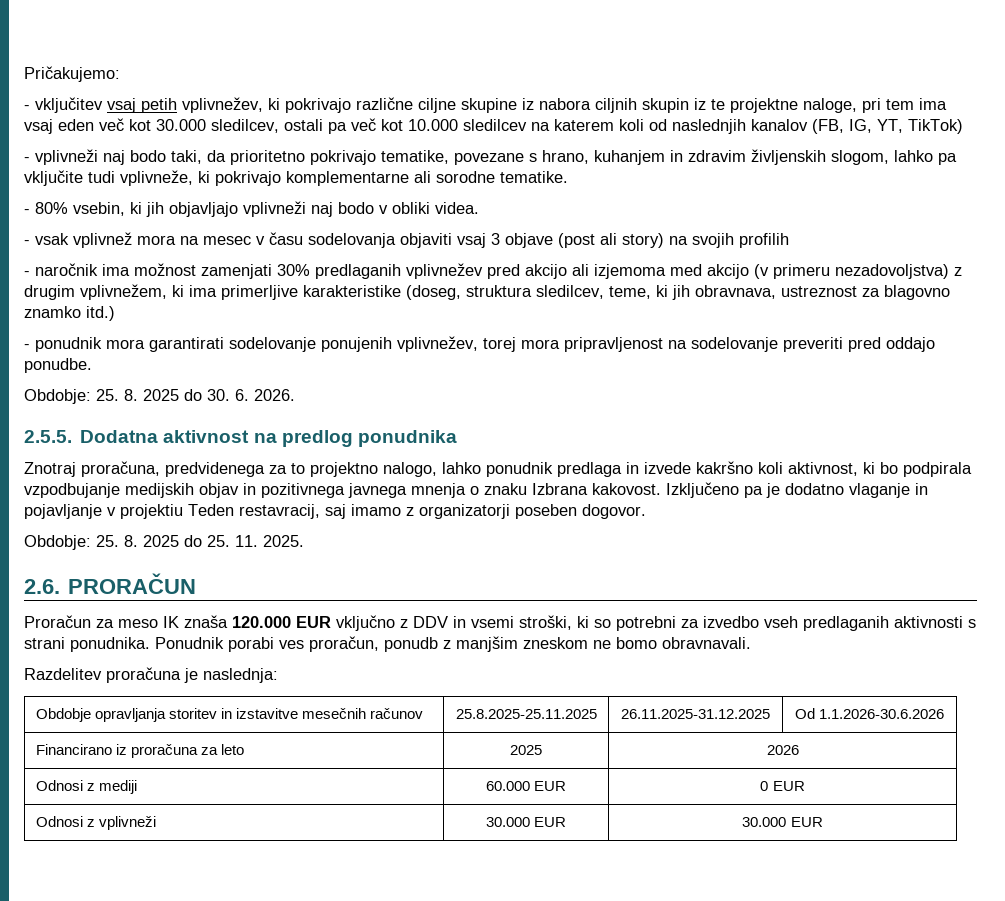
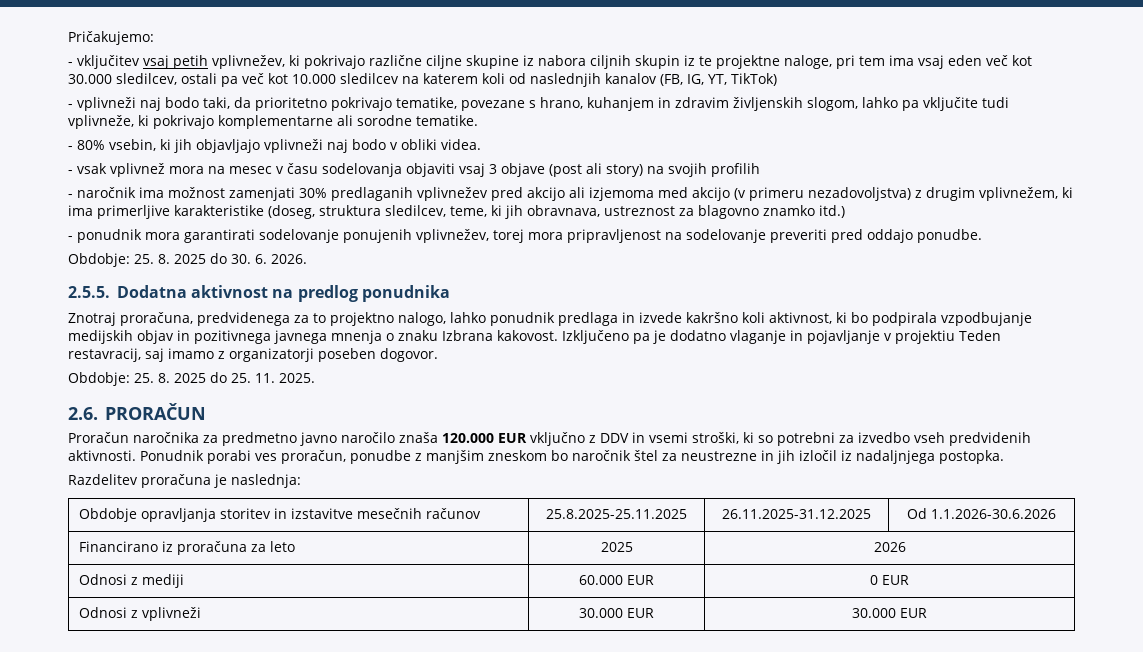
- Proračun za meso IK znaša 120.000 EUR vključno z DDV in vsemi stroški, ki so potrebni za izvedbo vseh predlaganih aktivnosti s strani ponudnika.
+ Proračun naročnika za predmetno javno naročilo znaša 120.000 EUR vključno z DDV in vsemi stroški, ki so potrebni za izvedbo vseh predvidenih aktivnosti.
- Ponudnik porabi ves proračun, ponudb z manjšim zneskom ne bomo obravnavali.
+ Ponudnik porabi ves proračun, ponudbe z manjšim zneskom bo naročnik štel za neustrezne in jih izločil iz nadaljnjega postopka.

